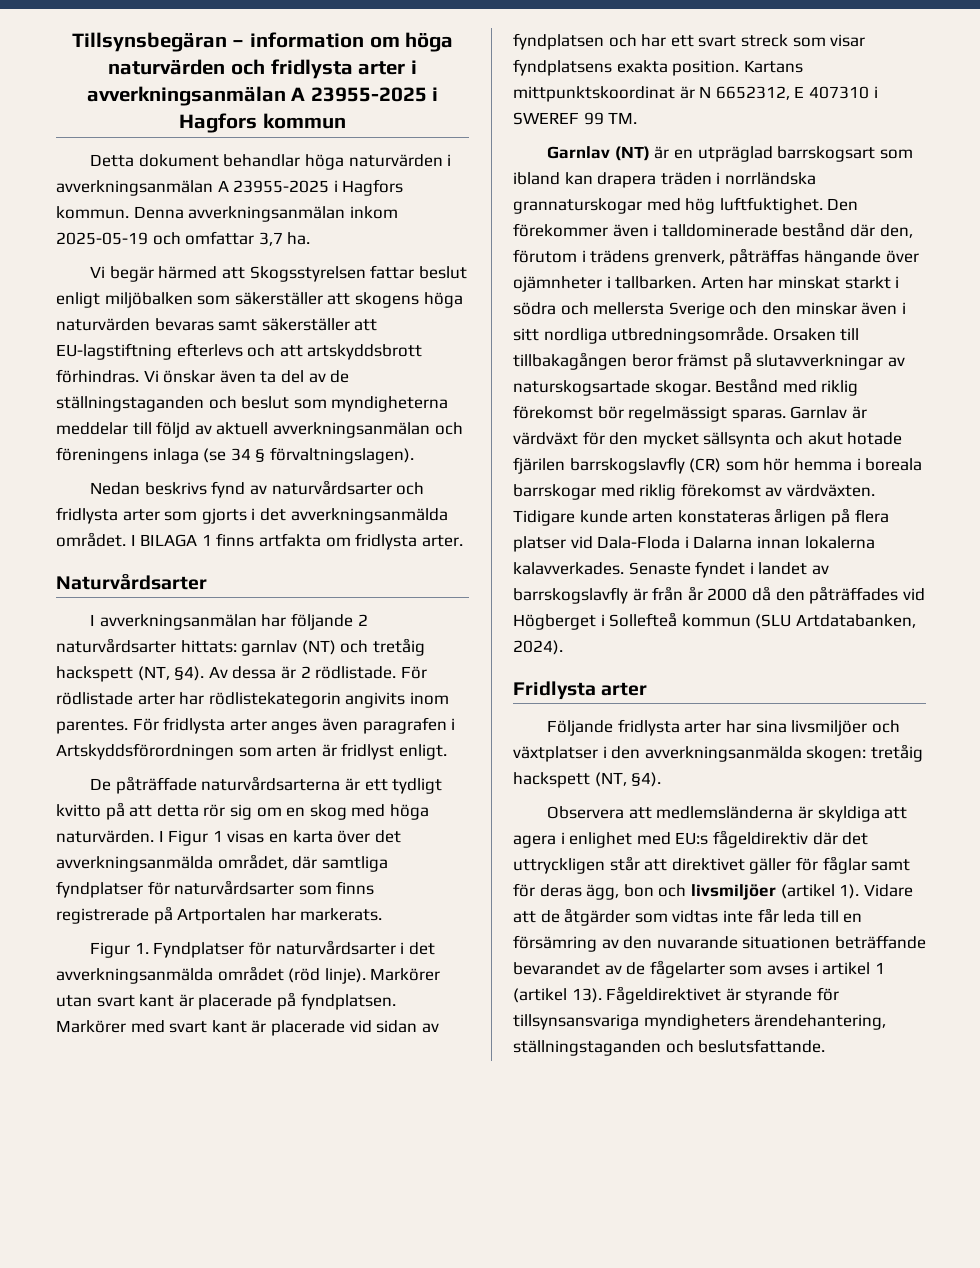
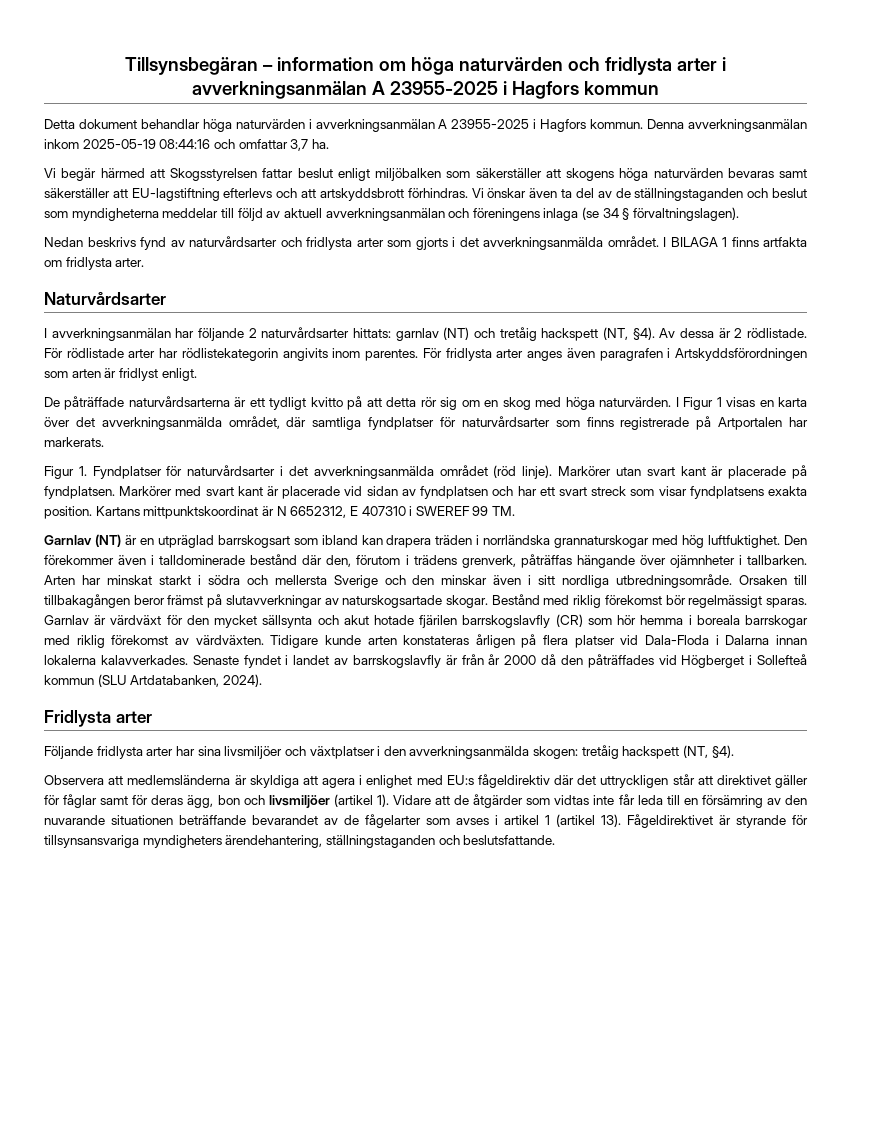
- Denna avverkningsanmälan inkom 2025-05-19 och omfattar 3,7 ha.
+ Denna avverkningsanmälan inkom 2025-05-19 08:44:16 och omfattar 3,7 ha.

